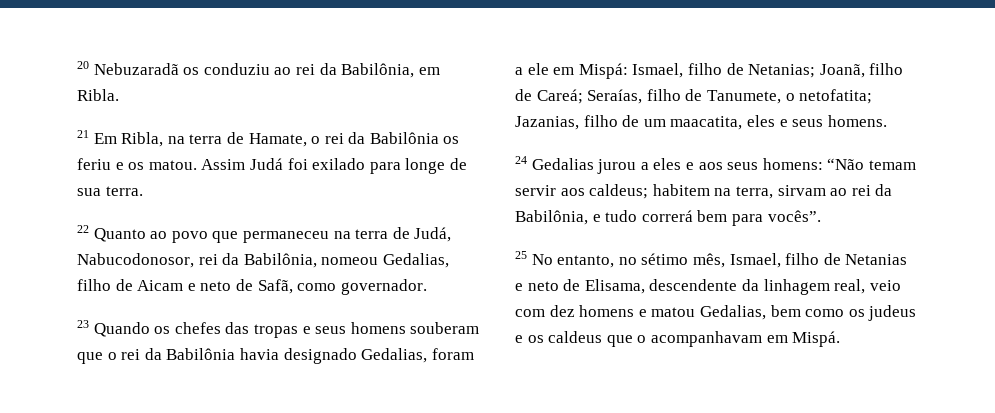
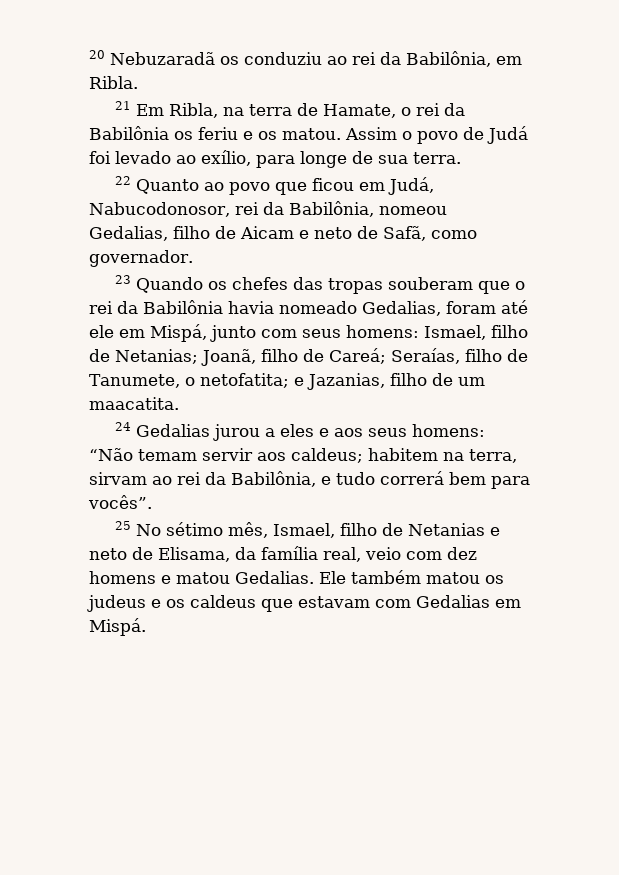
- Assim Judá foi exilado para longe de sua terra.
+ Assim o povo de Judá foi levado ao exílio, para longe de sua terra.
- 22 Quanto ao povo que permaneceu na terra de Judá, Nabucodonosor, rei da Babilônia, nomeou Gedalias, filho de Aicam e neto de Safã, como governador.
+ 22 Quanto ao povo que ficou em Judá, Nabucodonosor, rei da Babilônia, nomeou Gedalias, filho de Aicam e neto de Safã, como governador.
- 23 Quando os chefes das tropas e seus homens souberam que o rei da Babilônia havia designado Gedalias, foram a ele em Mispá: Ismael, filho de Netanias; Joanã, filho de Careá; Seraías, filho de Tanumete, o netofatita; Jazanias, filho de um maacatita, eles e seus homens.
+ 23 Quando os chefes das tropas souberam que o rei da Babilônia havia nomeado Gedalias, foram até ele em Mispá, junto com seus homens: Ismael, filho de Netanias; Joanã, filho de Careá; Seraías, filho de Tanumete, o netofatita; e Jazanias, filho de um maacatita.
- 25 No entanto, no sétimo mês, Ismael, filho de Netanias e neto de Elisama, descendente da linhagem real, veio com dez homens e matou Gedalias, bem como os judeus e os caldeus que o acompanhavam em Mispá.
+ 25 No sétimo mês, Ismael, filho de Netanias e neto de Elisama, da família real, veio com dez homens e matou Gedalias. Ele também matou os judeus e os caldeus que estavam com Gedalias em Mispá.

